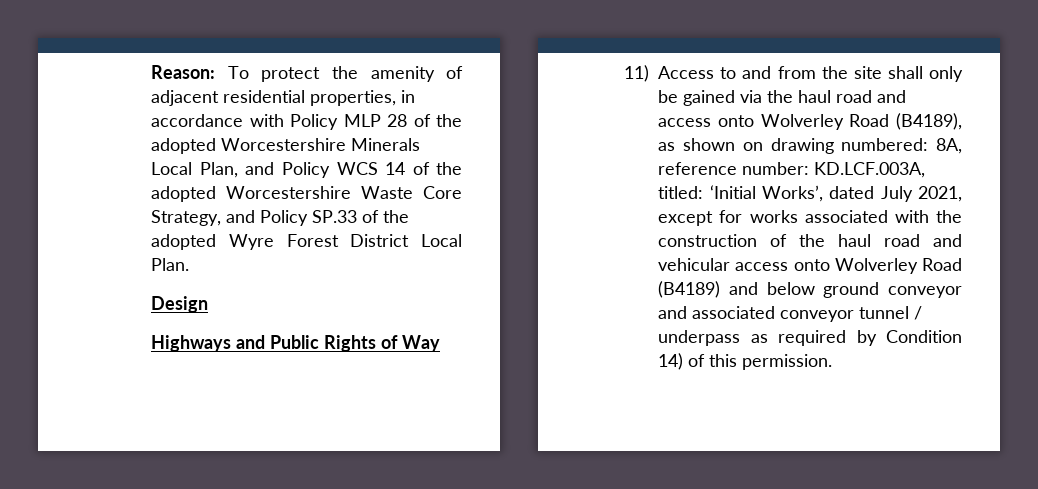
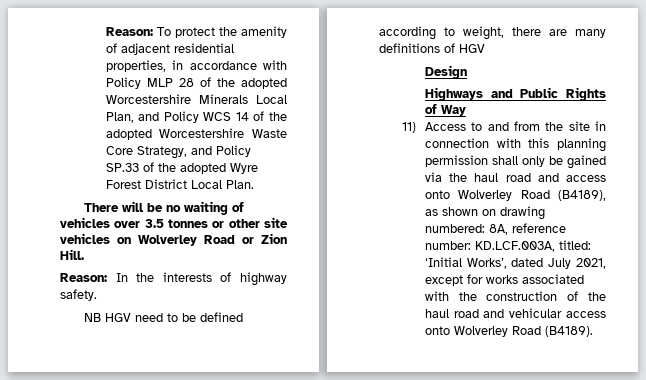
+ There will be no waiting of vehicles over 3.5 tonnes or other site vehicles on Wolverley Road or Zion Hill.
+ Reason: In the interests of highway safety.
+ NB HGV need to be defined according to weight, there are many definitions of HGV
- 11) Access to and from the site shall only be gained via the haul road and access onto Wolverley Road (B4189), as shown on drawing numbered: 8A, reference number: KD.LCF.003A, titled: ‘Initial Works’, dated July 2021, except for works associated with the construction of the haul road and vehicular access onto Wolverley Road (B4189) and below ground conveyor and associated conveyor tunnel / underpass as required by Condition 14) of this permission.
+ 11) Access to and from the site in connection with this planning permission shall only be gained via the haul road and access onto Wolverley Road (B4189), as shown on drawing numbered: 8A, reference number: KD.LCF.003A, titled: ‘Initial Works’, dated July 2021, except for works associated with the construction of the haul road and vehicular access onto Wolverley Road (B4189).

